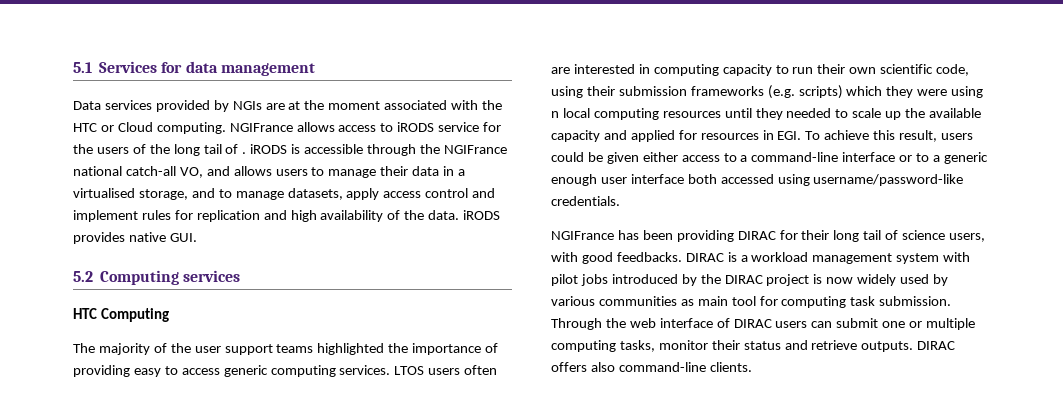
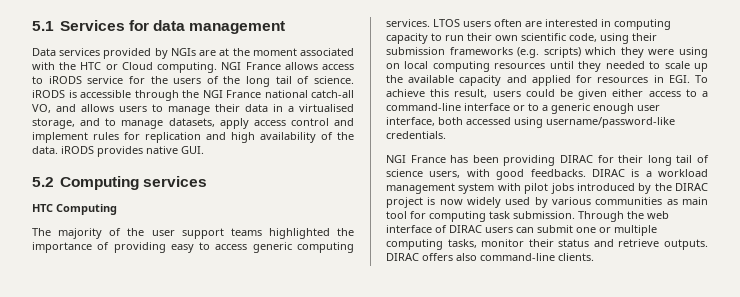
- NGIFrance allows access to iRODS service for the users of the long tail of . iRODS is accessible through the NGIFrance national catch-all VO, and allows users to manage their data in a virtualised storage, and to manage datasets, apply access control and implement rules for replication and high availability of the data. iRODS provides native GUI.
+ NGI France allows access to iRODS service for the users of the long tail of science. iRODS is accessible through the NGI France national catch-all VO, and allows users to manage their data in a virtualised storage, and to manage datasets, apply access control and implement rules for replication and high availability of the data. iRODS provides native GUI.
- LTOS users often are interested in computing capacity to run their own scientific code, using their submission frameworks (e.g. scripts) which they were using n local computing resources until they needed to scale up the available capacity and applied for resources in EGI. To achieve this result, users could be given either access to a command-line interface or to a generic enough user interface both accessed using username/password-like credentials.
+ LTOS users often are interested in computing capacity to run their own scientific code, using their submission frameworks (e.g. scripts) which they were using on local computing resources until they needed to scale up the available capacity and applied for resources in EGI. To achieve this result, users could be given either access to a command-line interface or to a generic enough user interface, both accessed using username/password-like credentials.
- NGIFrance has been providing DIRAC for their long tail of science users, with good feedbacks.
+ NGI France has been providing DIRAC for their long tail of science users, with good feedbacks.

